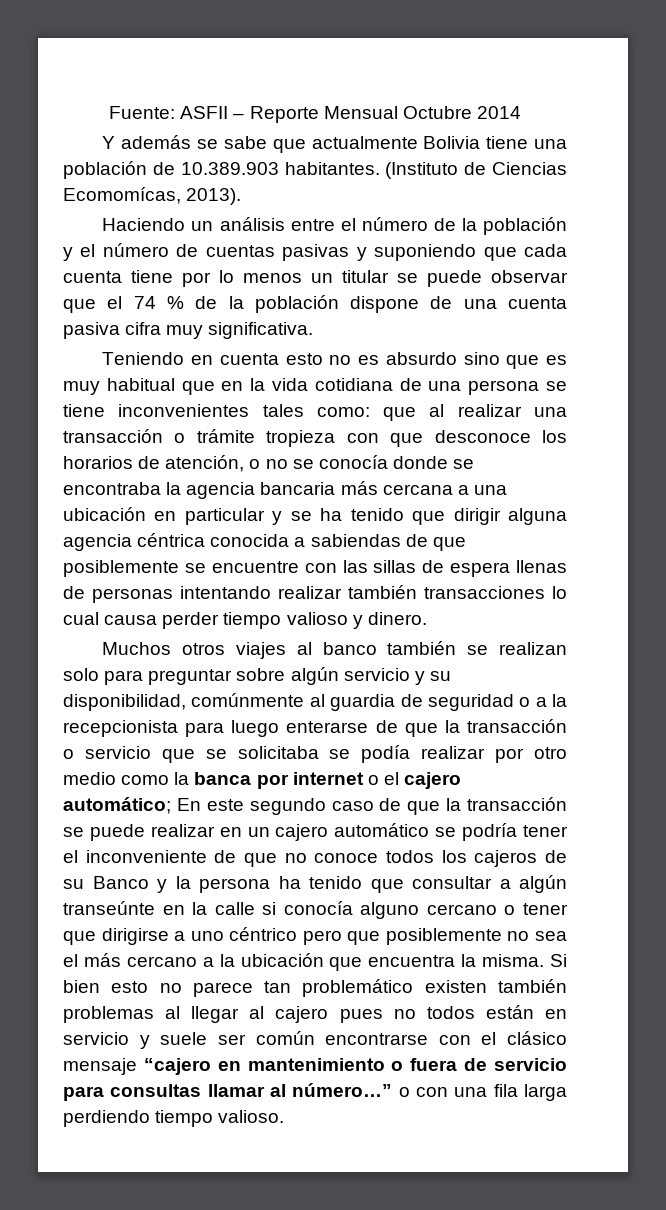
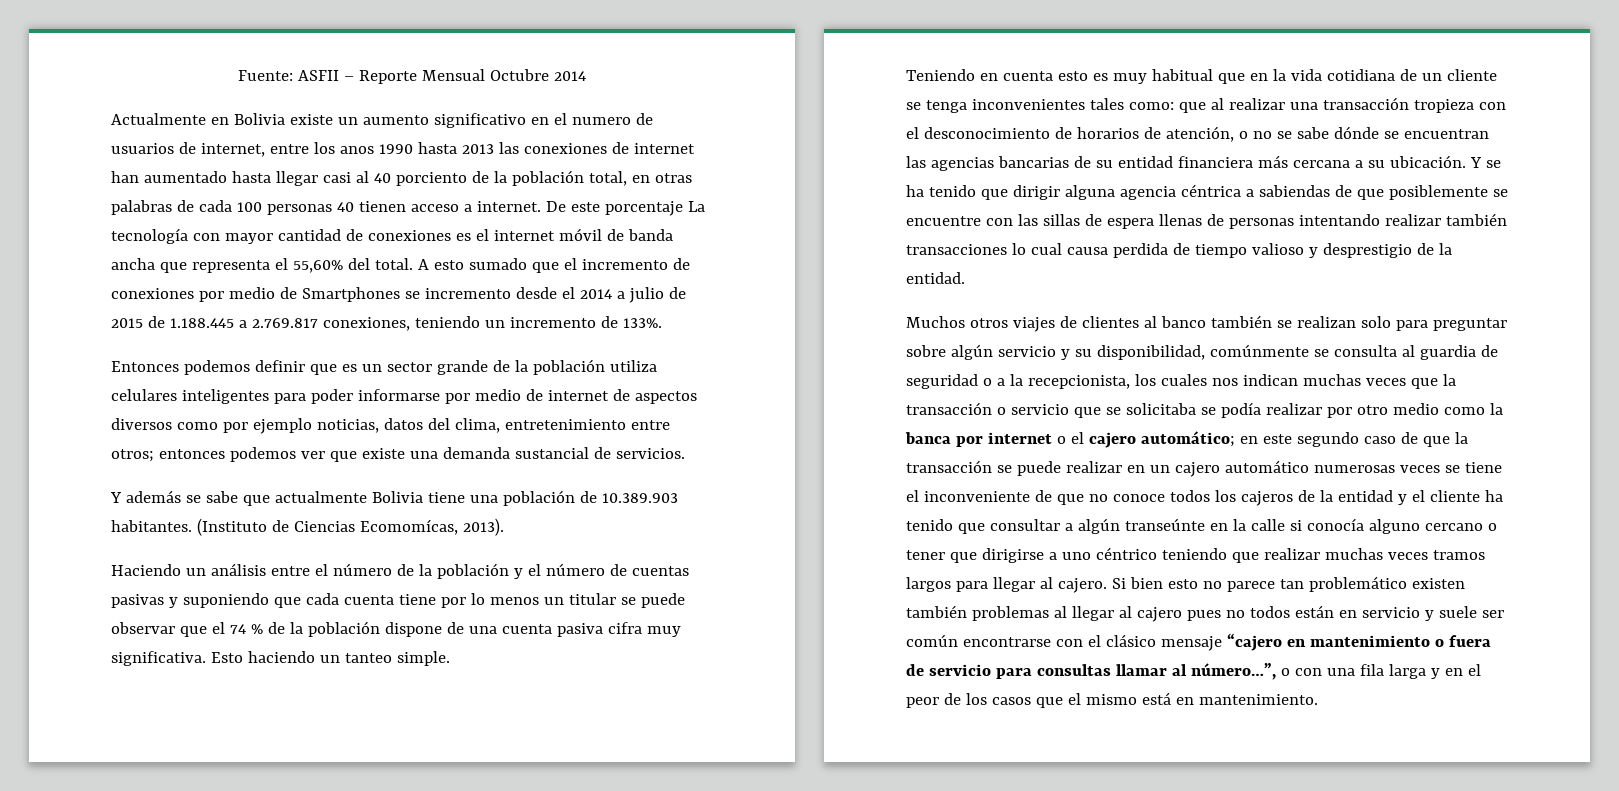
+ Actualmente en Bolivia existe un aumento significativo en el numero de usuarios de internet, entre los anos 1990 hasta 2013 las conexiones de internet han aumentado hasta llegar casi al 40 porciento de la población total, en otras palabras de cada 100 personas 40 tienen acceso a internet. De este porcentaje La tecnología con mayor cantidad de conexiones es el internet móvil de banda ancha que representa el 55,60% del total. A esto sumado que el incremento de conexiones por medio de Smartphones se incremento desde el 2014 a julio de 2015 de 1.188.445 a 2.769.817 conexiones, teniendo un incremento de 133%.
+ Entonces podemos definir que es un sector grande de la población utiliza celulares inteligentes para poder informarse por medio de internet de aspectos diversos como por ejemplo noticias, datos del clima, entretenimiento entre otros; entonces podemos ver que existe una demanda sustancial de servicios.
+ Esto haciendo un tanteo simple.
- Teniendo en cuenta esto no es absurdo sino que es muy habitual que en la vida cotidiana de una persona se tiene inconvenientes tales como: que al realizar una transacción o trámite tropieza con que desconoce los horarios de atención, o no se conocía donde se encontraba la agencia bancaria más cercana a una ubicación en particular y se ha tenido que dirigir alguna agencia céntrica conocida a sabiendas de que posiblemente se encuentre con las sillas de espera llenas de personas intentando realizar también transacciones lo cual causa perder tiempo valioso y dinero.
+ Teniendo en cuenta esto es muy habitual que en la vida cotidiana de un cliente se tenga inconvenientes tales como: que al realizar una transacción tropieza con el desconocimiento de horarios de atención, o no se sabe dónde se encuentran las agencias bancarias de su entidad financiera más cercana a su ubicación. Y se ha tenido que dirigir alguna agencia céntrica a sabiendas de que posiblemente se encuentre con las sillas de espera llenas de personas intentando realizar también transacciones lo cual causa perdida de tiempo valioso y desprestigio de la entidad.
- Muchos otros viajes al banco también se realizan solo para preguntar sobre algún servicio y su disponibilidad, comúnmente al guardia de seguridad o a la recepcionista para luego enterarse de que la transacción o servicio que se solicitaba se podía realizar por otro medio como la banca por internet o el cajero automático;
+ Muchos otros viajes de clientes al banco también se realizan solo para preguntar sobre algún servicio y su disponibilidad, comúnmente se consulta al guardia de seguridad o a la recepcionista, los cuales nos indican muchas veces que la transacción o servicio que se solicitaba se podía realizar por otro medio como la banca por internet o el cajero automático;
- En este segundo caso de que la transacción se puede realizar en un cajero automático se podría tener el inconveniente de que no conoce todos los cajeros de su Banco y la persona ha tenido que consultar a algún transeúnte en la calle si conocía alguno cercano o tener que dirigirse a uno céntrico pero que posiblemente no sea el más cercano a la ubicación que encuentra la misma.
+ en este segundo caso de que la transacción se puede realizar en un cajero automático numerosas veces se tiene el inconveniente de que no conoce todos los cajeros de la entidad y el cliente ha tenido que consultar a algún transeúnte en la calle si conocía alguno cercano o tener que dirigirse a uno céntrico teniendo que realizar muchas veces tramos largos para llegar al cajero.
- Si bien esto no parece tan problemático existen también problemas al llegar al cajero pues no todos están en servicio y suele ser común encontrarse con el clásico mensaje “cajero en mantenimiento o fuera de servicio para consultas llamar al número…” o con una fila larga perdiendo tiempo valioso.
+ Si bien esto no parece tan problemático existen también problemas al llegar al cajero pues no todos están en servicio y suele ser común encontrarse con el clásico mensaje “cajero en mantenimiento o fuera de servicio para consultas llamar al número…”, o con una fila larga y en el peor de los casos que el mismo está en mantenimiento.

